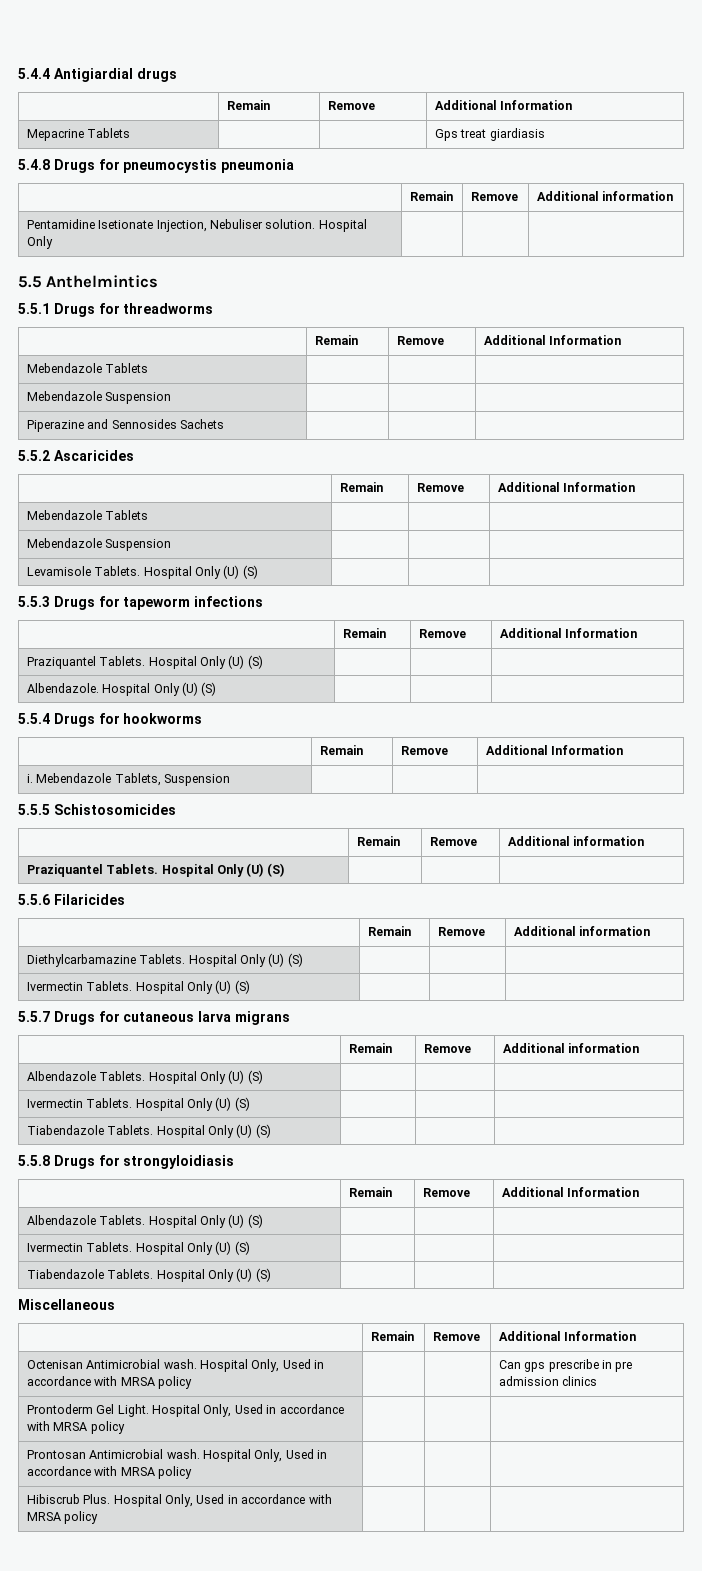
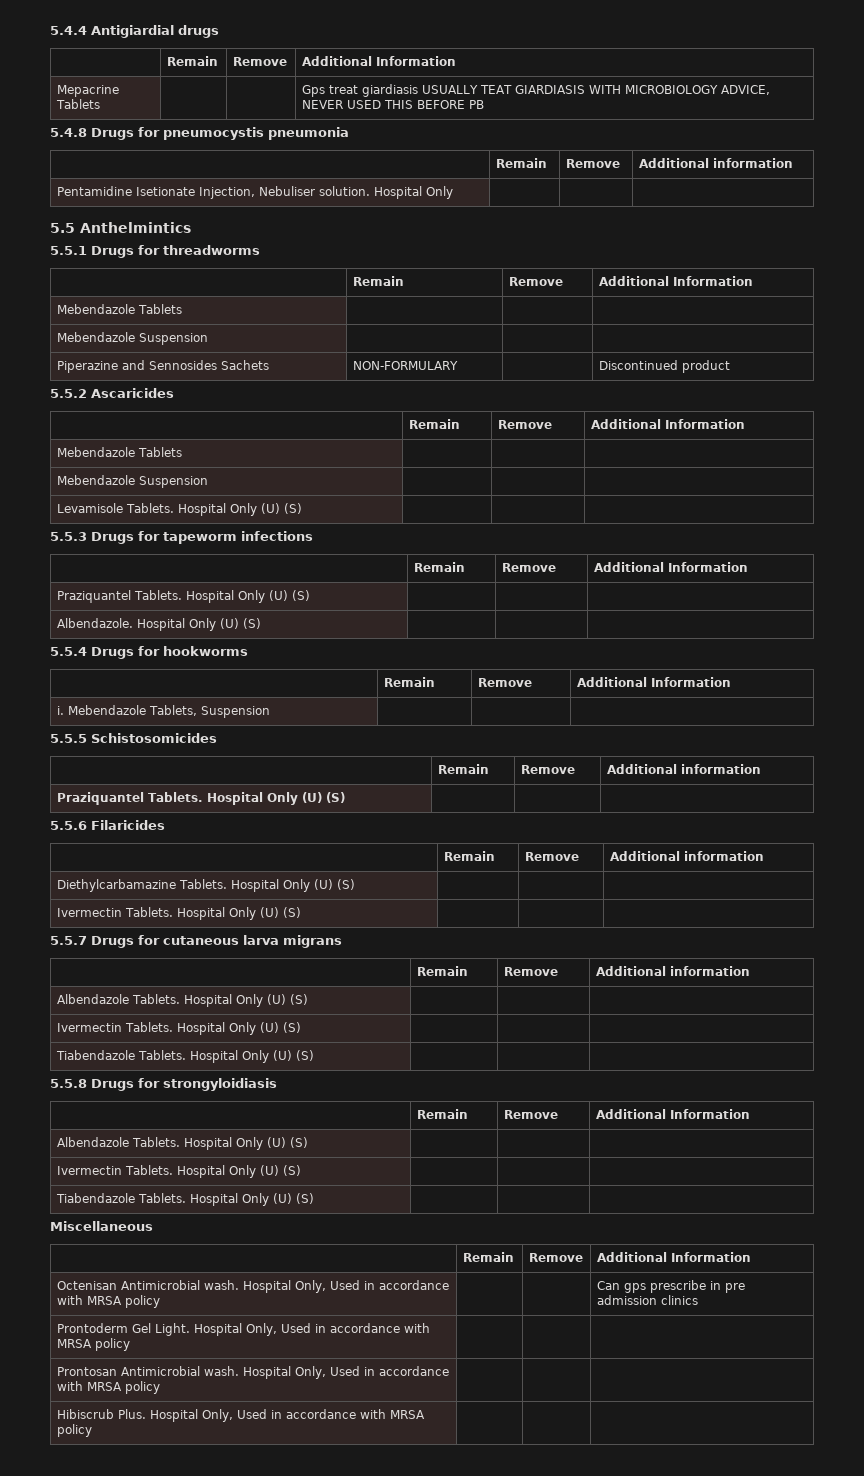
- Mepacrine Tablets | | | Gps treat giardiasis
+ Mepacrine Tablets | | | Gps treat giardiasis USUALLY TEAT GIARDIASIS WITH MICROBIOLOGY ADVICE, NEVER USED THIS BEFORE PB
- Piperazine and Sennosides Sachets | | |
+ Piperazine and Sennosides Sachets | NON-FORMULARY | | Discontinued product

